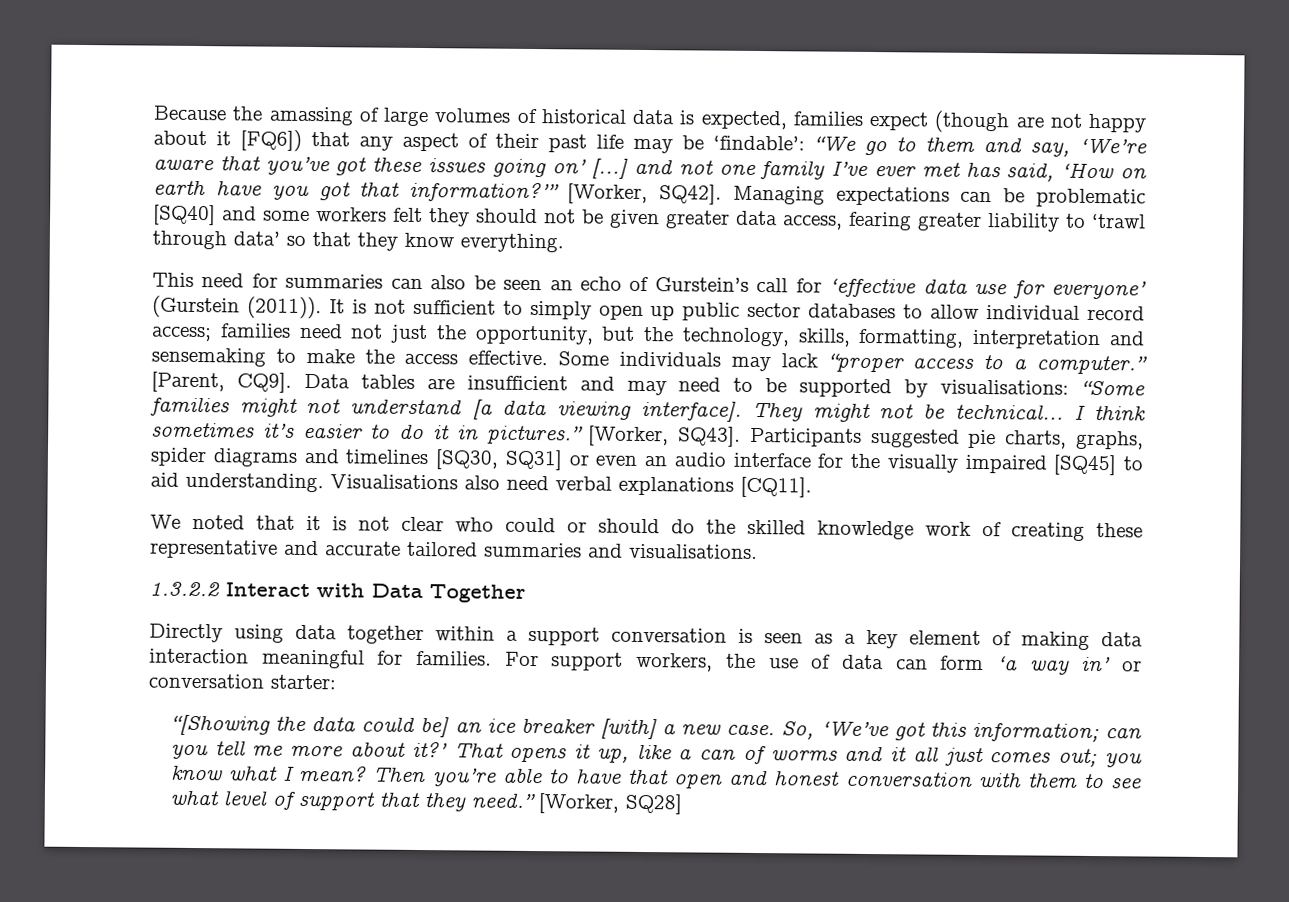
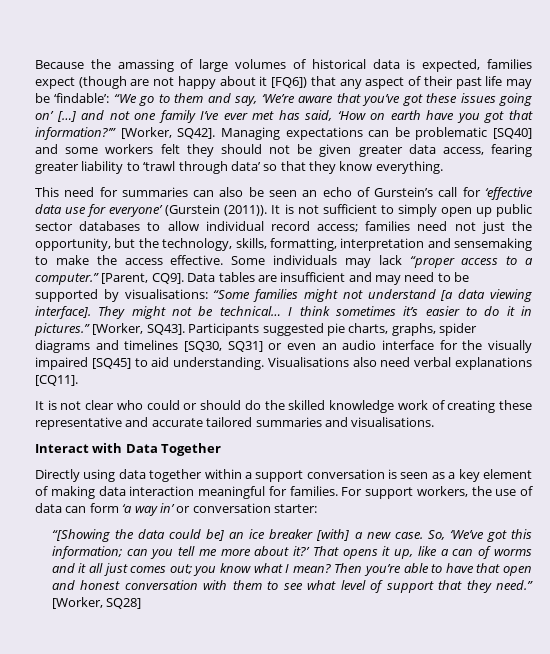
- We noted that it is not clear who could or should do the skilled knowledge work of creating these representative and accurate tailored summaries and visualisations.
+ It is not clear who could or should do the skilled knowledge work of creating these representative and accurate tailored summaries and visualisations.
- 1.3.2.2 Interact with Data Together
+ Interact with Data Together

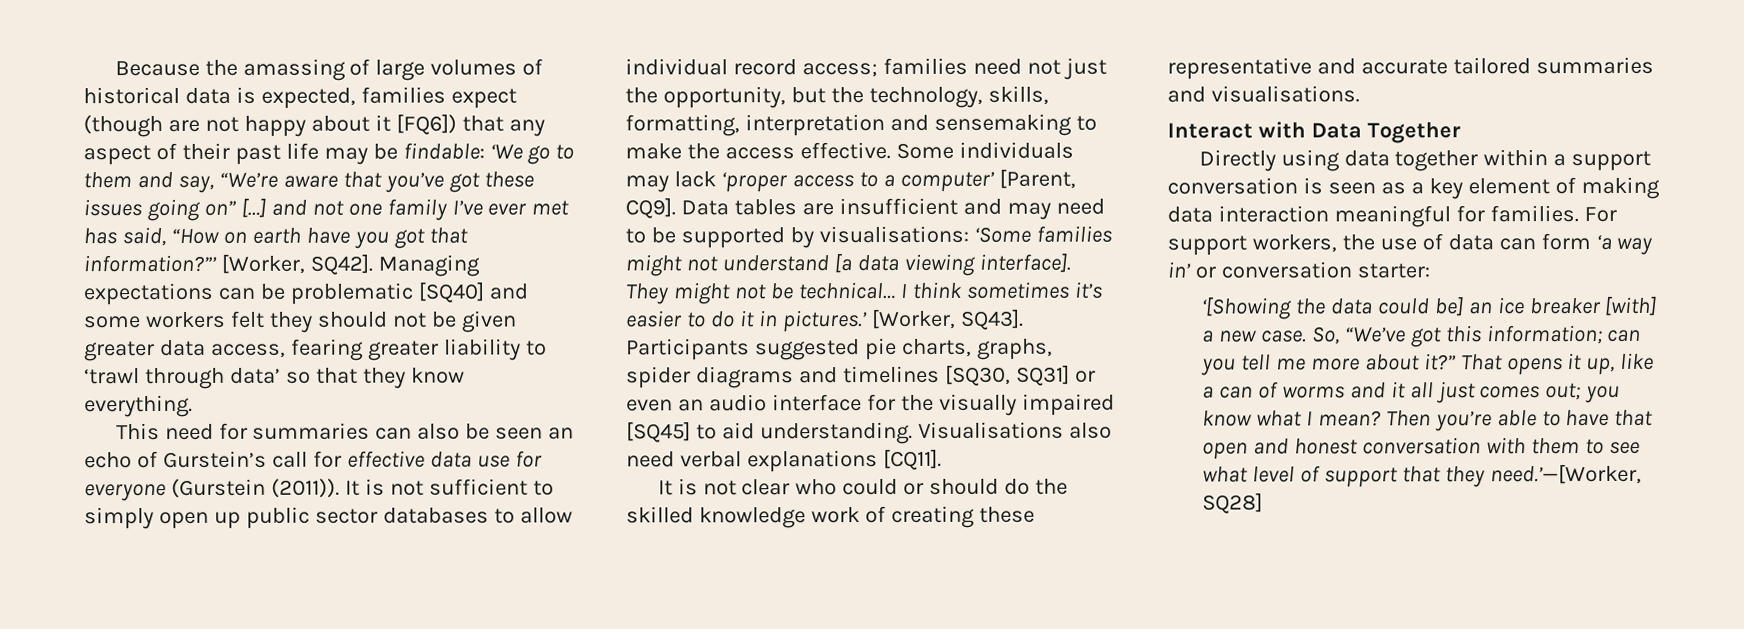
- Because the amassing of large volumes of historical data is expected, families expect (though are not happy about it [FQ6]) that any aspect of their past life may be ‘findable’: “We go to them and say, ‘We’re aware that you’ve got these issues going on’ […] and not one family I’ve ever met has said, ‘How on earth have you got that information?’”
+ Because the amassing of large volumes of historical data is expected, families expect (though are not happy about it [FQ6]) that any aspect of their past life may be findable: ‘We go to them and say, “We’re aware that you’ve got these issues going on” […] and not one family I’ve ever met has said, “How on earth have you got that information?”’
- This need for summaries can also be seen an echo of Gurstein’s call for ‘effective data use for everyone’ (Gurstein (2011)).
+ This need for summaries can also be seen an echo of Gurstein’s call for effective data use for everyone (Gurstein (2011)).
- Some individuals may lack “proper access to a computer.” [Parent, CQ9].
+ Some individuals may lack ‘proper access to a computer’ [Parent, CQ9].
- Data tables are insufficient and may need to be supported by visualisations: “Some families might not understand [a data viewing interface].
+ Data tables are insufficient and may need to be supported by visualisations: ‘Some families might not understand [a data viewing interface].
- I think sometimes it’s easier to do it in pictures.”
+ I think sometimes it’s easier to do it in pictures.’
- “[Showing the data could be] an ice breaker [with] a new case.
+ ‘[Showing the data could be] an ice breaker [with] a new case.
- So, ‘We’ve got this information; can you tell me more about it?’
+ So, “We’ve got this information; can you tell me more about it?”
- Then you’re able to have that open and honest conversation with them to see what level of support that they need.” [Worker, SQ28]
+ Then you’re able to have that open and honest conversation with them to see what level of support that they need.’—[Worker, SQ28]

